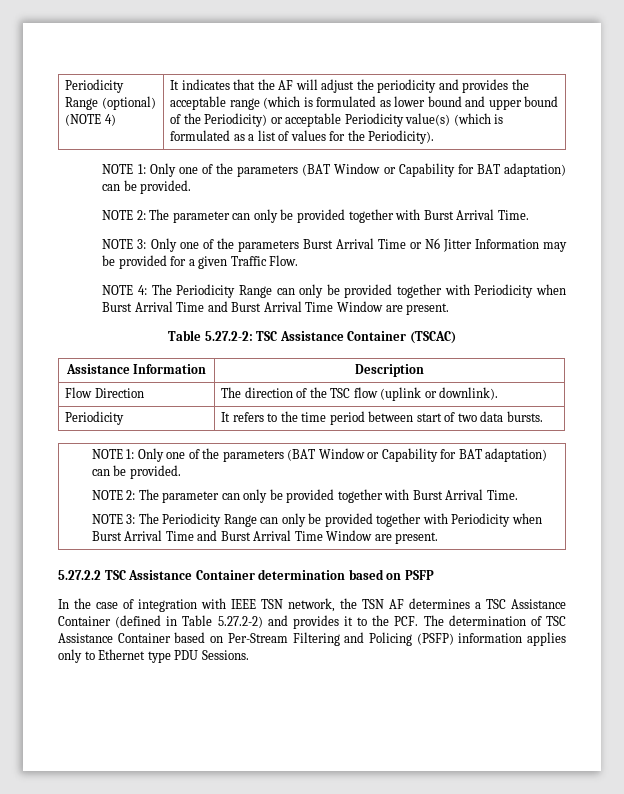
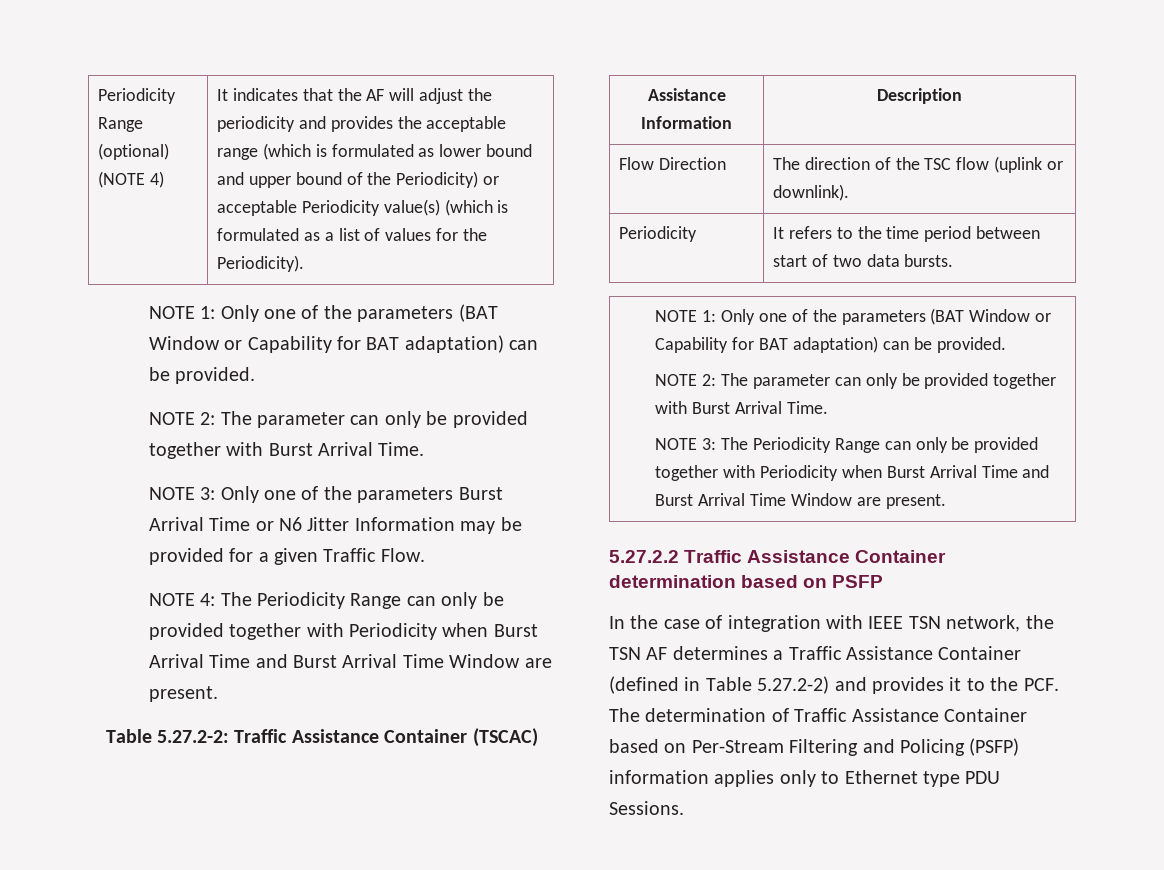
- Table 5.27.2-2: TSC Assistance Container (TSCAC)
+ Table 5.27.2-2: Traffic Assistance Container (TSCAC)
- 5.27.2.2 TSC Assistance Container determination based on PSFP
+ 5.27.2.2 Traffic Assistance Container determination based on PSFP
- In the case of integration with IEEE TSN network, the TSN AF determines a TSC Assistance Container (defined in Table 5.27.2-2) and provides it to the PCF. The determination of TSC Assistance Container based on Per-Stream Filtering and Policing (PSFP) information applies only to Ethernet type PDU Sessions.
+ In the case of integration with IEEE TSN network, the TSN AF determines a Traffic Assistance Container (defined in Table 5.27.2-2) and provides it to the PCF. The determination of Traffic Assistance Container based on Per-Stream Filtering and Policing (PSFP) information applies only to Ethernet type PDU Sessions.

